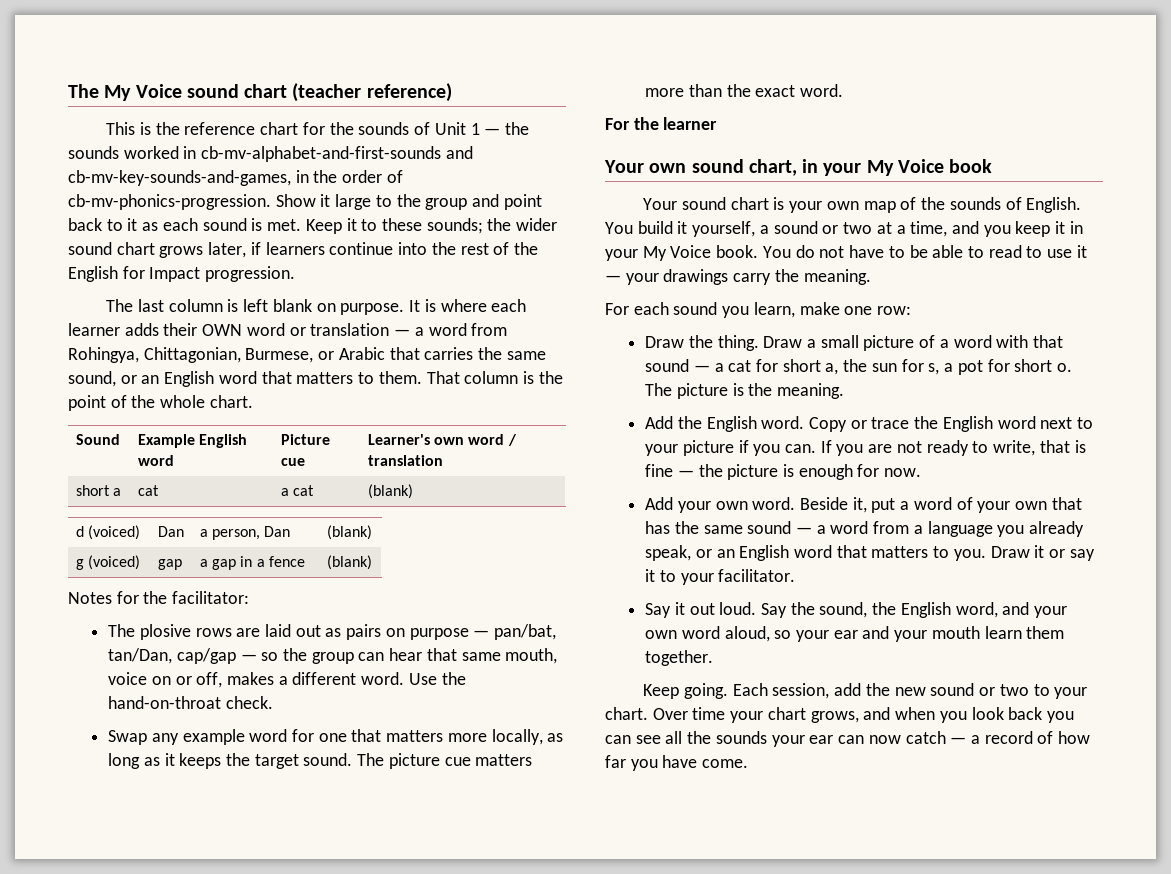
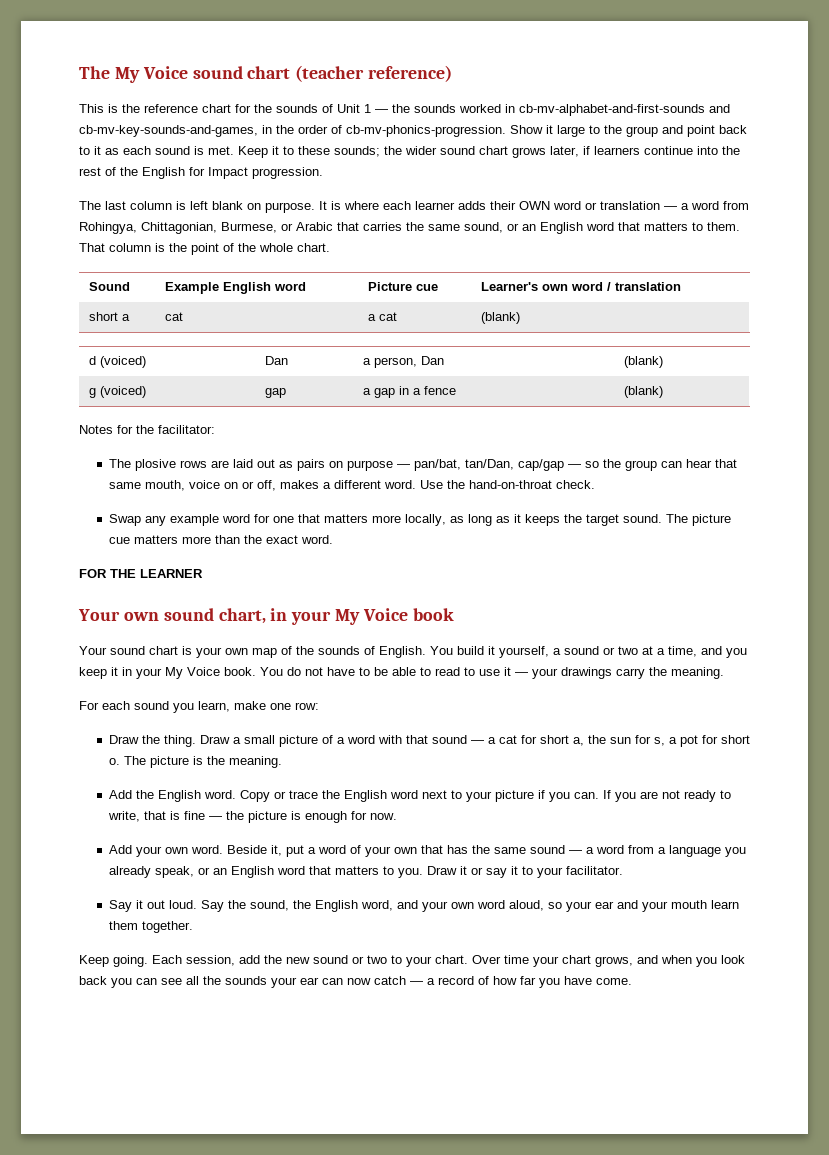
- For the learner
+ FOR THE LEARNER

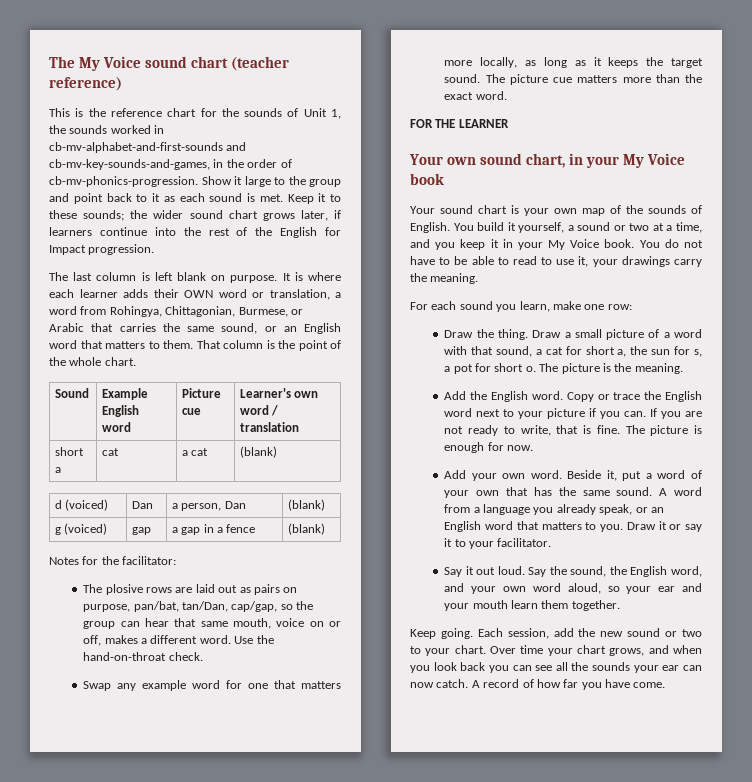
- This is the reference chart for the sounds of Unit 1 — the sounds worked in cb-mv-alphabet-and-first-sounds and cb-mv-key-sounds-and-games, in the order of cb-mv-phonics-progression.
+ This is the reference chart for the sounds of Unit 1, the sounds worked in cb-mv-alphabet-and-first-sounds and cb-mv-key-sounds-and-games, in the order of cb-mv-phonics-progression.
- It is where each learner adds their OWN word or translation — a word from Rohingya, Chittagonian, Burmese, or Arabic that carries the same sound, or an English word that matters to them.
+ It is where each learner adds their OWN word or translation, a word from Rohingya, Chittagonian, Burmese, or Arabic that carries the same sound, or an English word that matters to them.
- The plosive rows are laid out as pairs on purpose — pan/bat, tan/Dan, cap/gap — so the group can hear that same mouth, voice on or off, makes a different word.
+ The plosive rows are laid out as pairs on purpose, pan/bat, tan/Dan, cap/gap, so the group can hear that same mouth, voice on or off, makes a different word.
- You do not have to be able to read to use it — your drawings carry the meaning.
+ You do not have to be able to read to use it, your drawings carry the meaning.
- Draw a small picture of a word with that sound — a cat for short a, the sun for s, a pot for short o.
+ Draw a small picture of a word with that sound, a cat for short a, the sun for s, a pot for short o.
- If you are not ready to write, that is fine — the picture is enough for now.
+ If you are not ready to write, that is fine. The picture is enough for now.
- Beside it, put a word of your own that has the same sound — a word from a language you already speak, or an English word that matters to you.
+ Beside it, put a word of your own that has the same sound. A word from a language you already speak, or an English word that matters to you.
- Over time your chart grows, and when you look back you can see all the sounds your ear can now catch — a record of how far you have come.
+ Over time your chart grows, and when you look back you can see all the sounds your ear can now catch. A record of how far you have come.

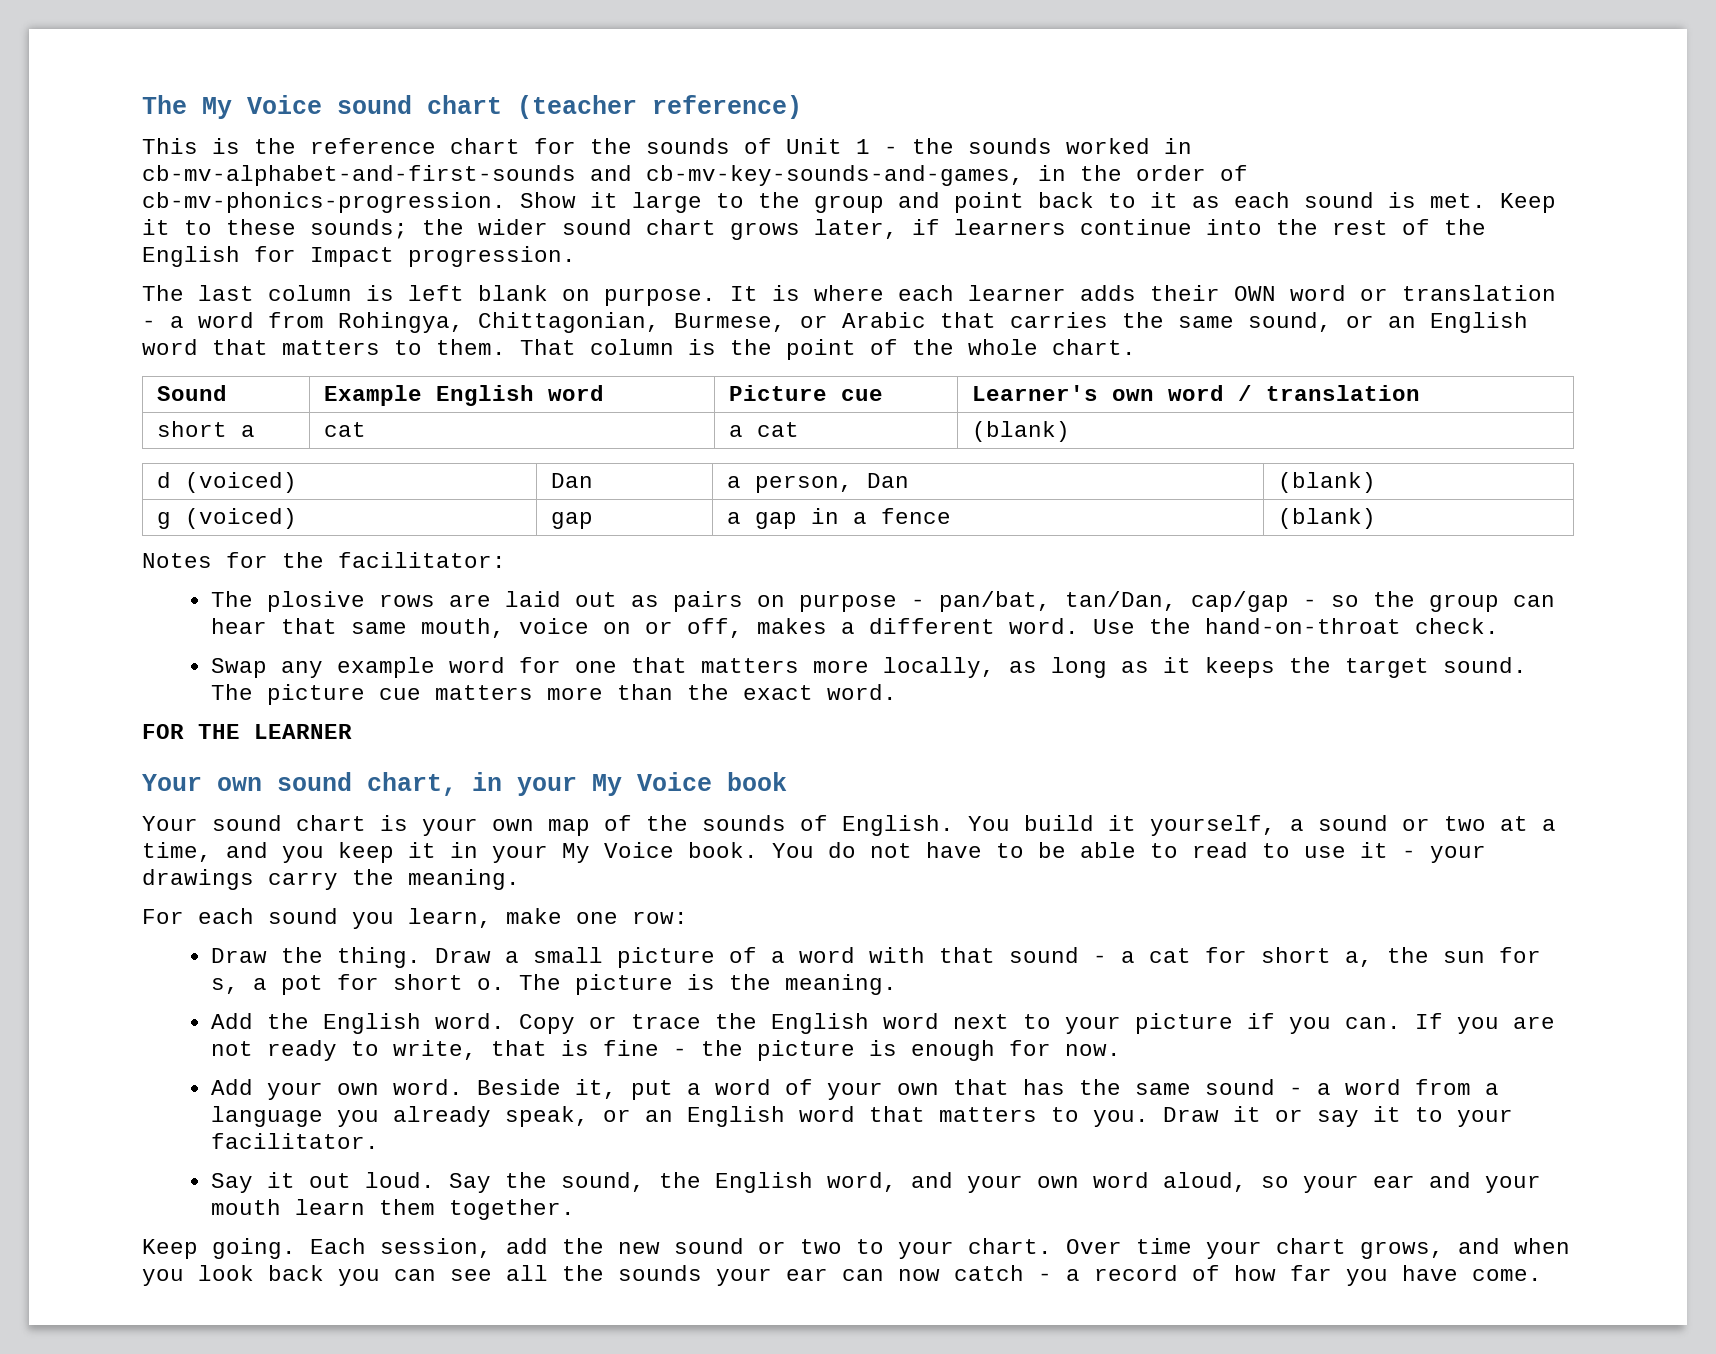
- This is the reference chart for the sounds of Unit 1, the sounds worked in cb-mv-alphabet-and-first-sounds and cb-mv-key-sounds-and-games, in the order of cb-mv-phonics-progression.
+ This is the reference chart for the sounds of Unit 1 - the sounds worked in cb-mv-alphabet-and-first-sounds and cb-mv-key-sounds-and-games, in the order of cb-mv-phonics-progression.
- It is where each learner adds their OWN word or translation, a word from Rohingya, Chittagonian, Burmese, or Arabic that carries the same sound, or an English word that matters to them.
+ It is where each learner adds their OWN word or translation - a word from Rohingya, Chittagonian, Burmese, or Arabic that carries the same sound, or an English word that matters to them.
- The plosive rows are laid out as pairs on purpose, pan/bat, tan/Dan, cap/gap, so the group can hear that same mouth, voice on or off, makes a different word.
+ The plosive rows are laid out as pairs on purpose - pan/bat, tan/Dan, cap/gap - so the group can hear that same mouth, voice on or off, makes a different word.
- You do not have to be able to read to use it, your drawings carry the meaning.
+ You do not have to be able to read to use it - your drawings carry the meaning.
- Draw a small picture of a word with that sound, a cat for short a, the sun for s, a pot for short o.
+ Draw a small picture of a word with that sound - a cat for short a, the sun for s, a pot for short o.
- If you are not ready to write, that is fine. The picture is enough for now.
+ If you are not ready to write, that is fine - the picture is enough for now.
- Beside it, put a word of your own that has the same sound. A word from a language you already speak, or an English word that matters to you.
+ Beside it, put a word of your own that has the same sound - a word from a language you already speak, or an English word that matters to you.
- Over time your chart grows, and when you look back you can see all the sounds your ear can now catch. A record of how far you have come.
+ Over time your chart grows, and when you look back you can see all the sounds your ear can now catch - a record of how far you have come.

